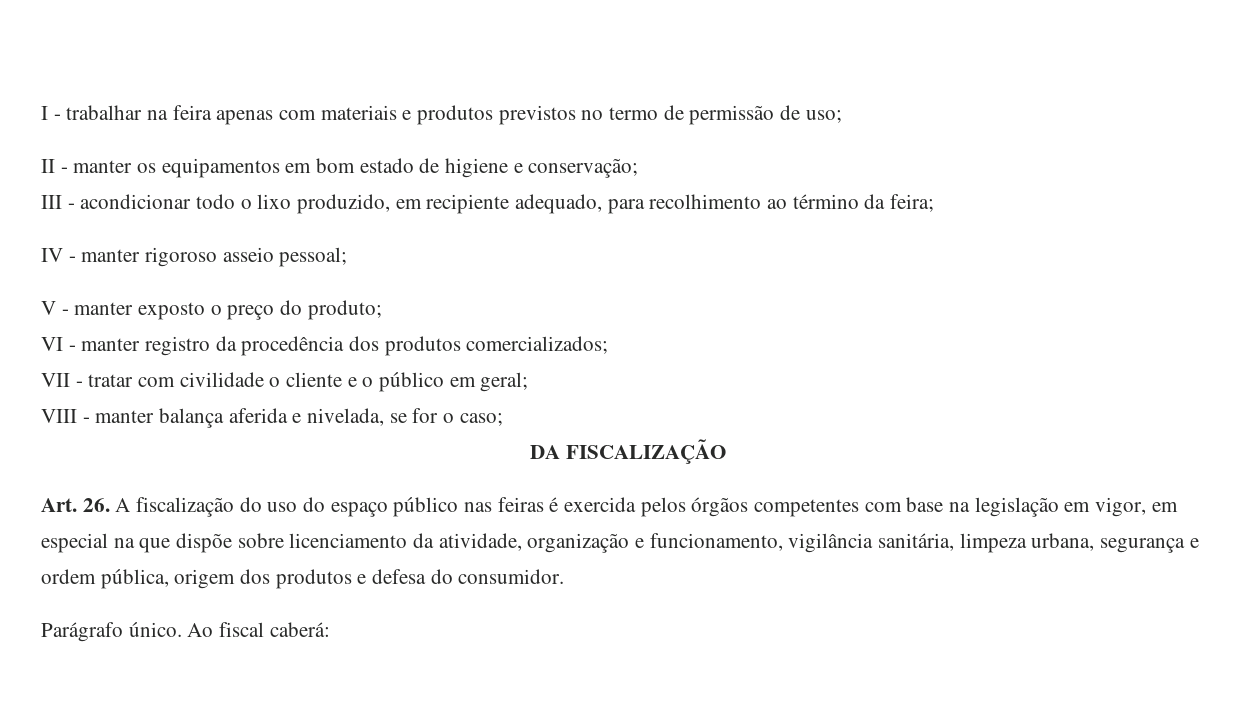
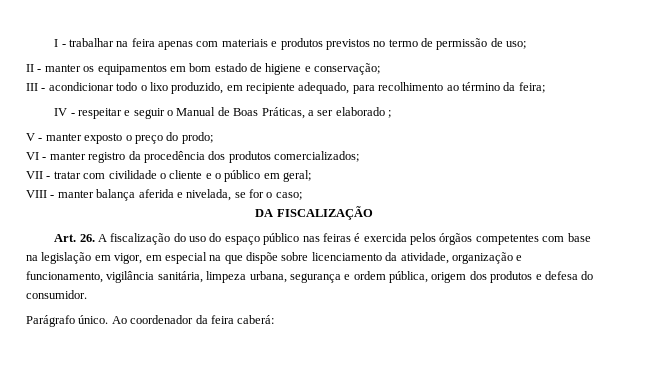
- IV - manter rigoroso asseio pessoal;
+ IV - respeitar e seguir o Manual de Boas Práticas, a ser elaborado ;
- V - manter exposto o preço do produto;
+ V - manter exposto o preço do prodo;
- Ao fiscal caberá:
+ Ao coordenador da feira caberá:

